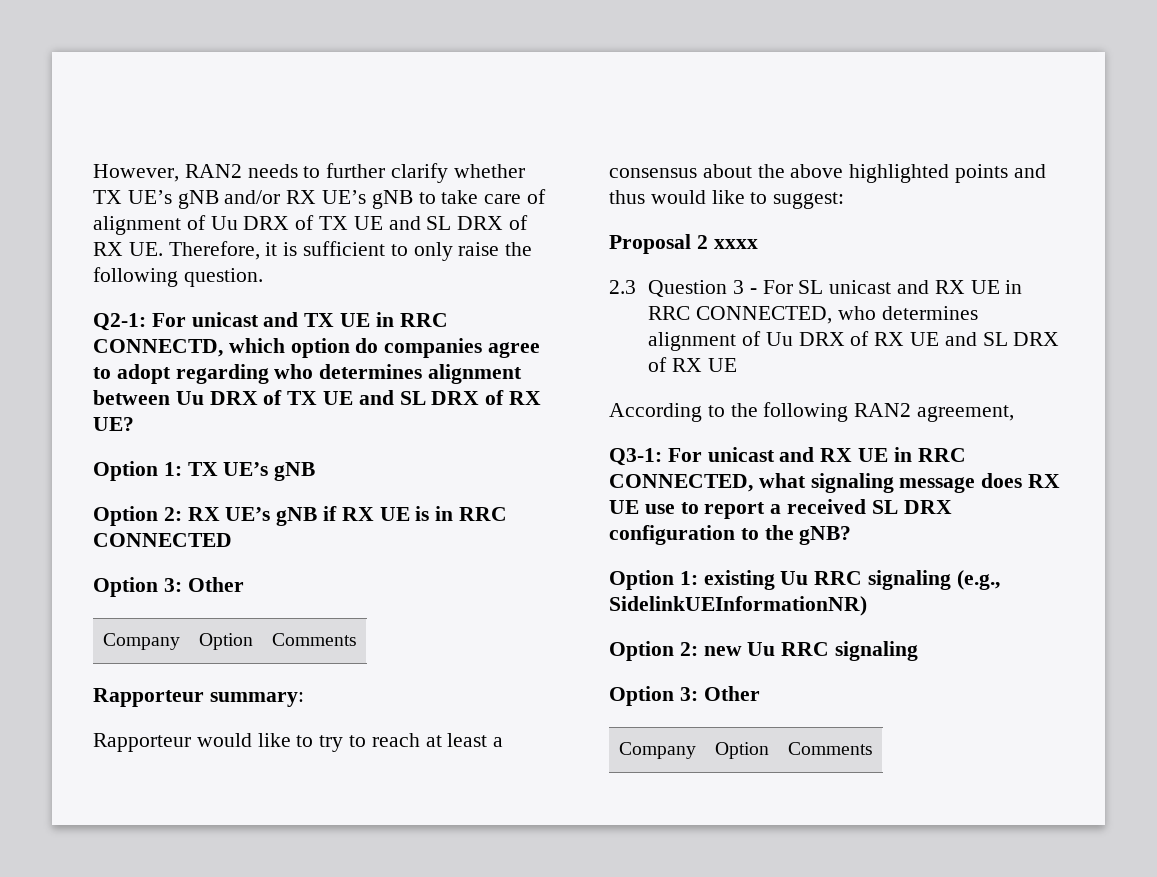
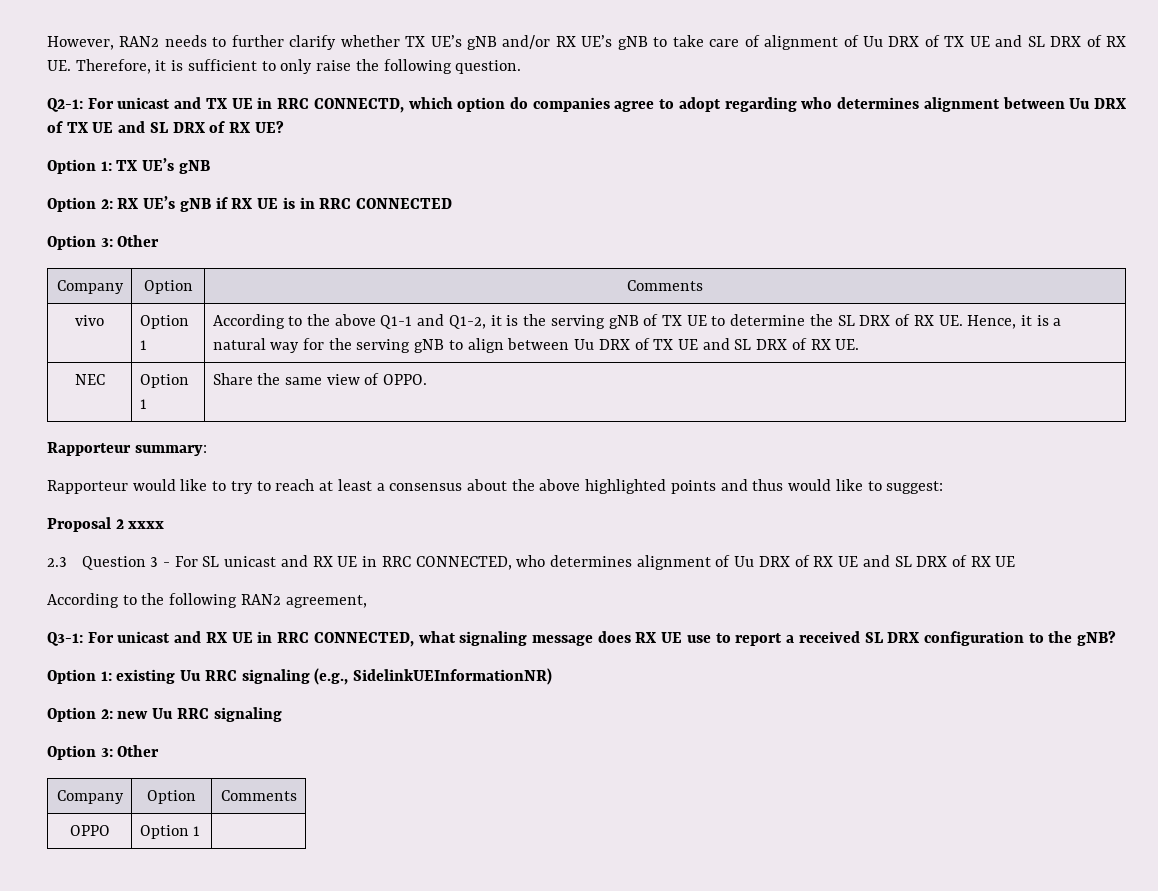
+ vivo | Option 1 | According to the above Q1-1 and Q1-2, it is the serving gNB of TX UE to determine the SL DRX of RX UE. Hence, it is a natural way for the serving gNB to align between Uu DRX of TX UE and SL DRX of RX UE.
+ NEC | Option 1 | Share the same view of OPPO.
+ OPPO | Option 1 |

